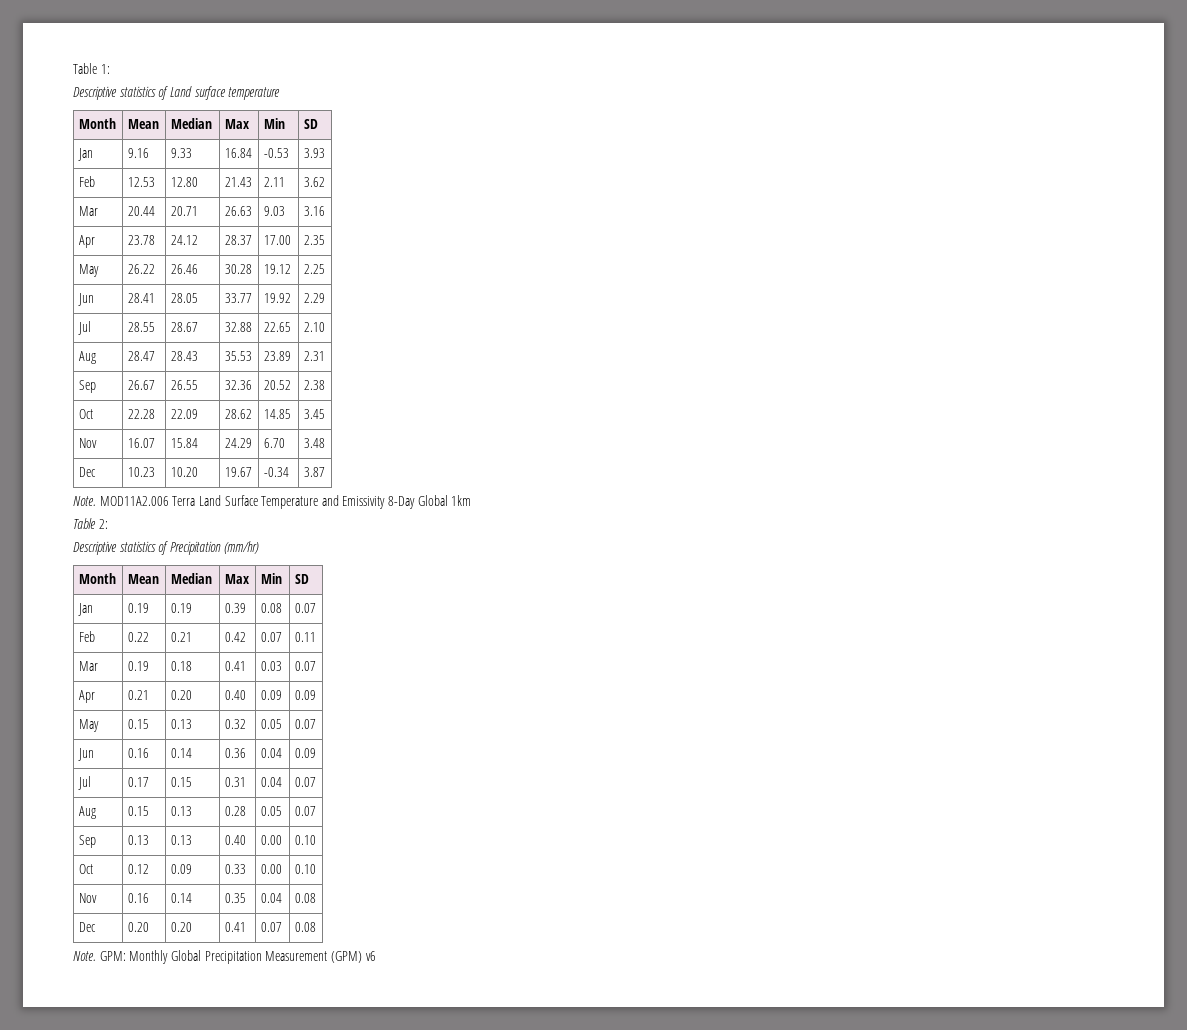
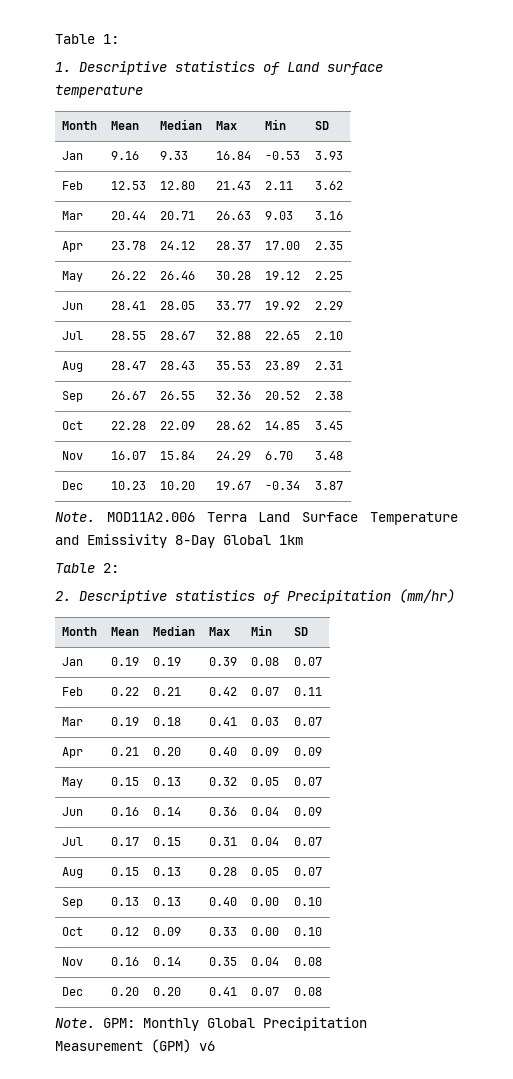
- Descriptive statistics of Land surface temperature
+ 1. Descriptive statistics of Land surface temperature
- Descriptive statistics of Precipitation (mm/hr)
+ 2. Descriptive statistics of Precipitation (mm/hr)

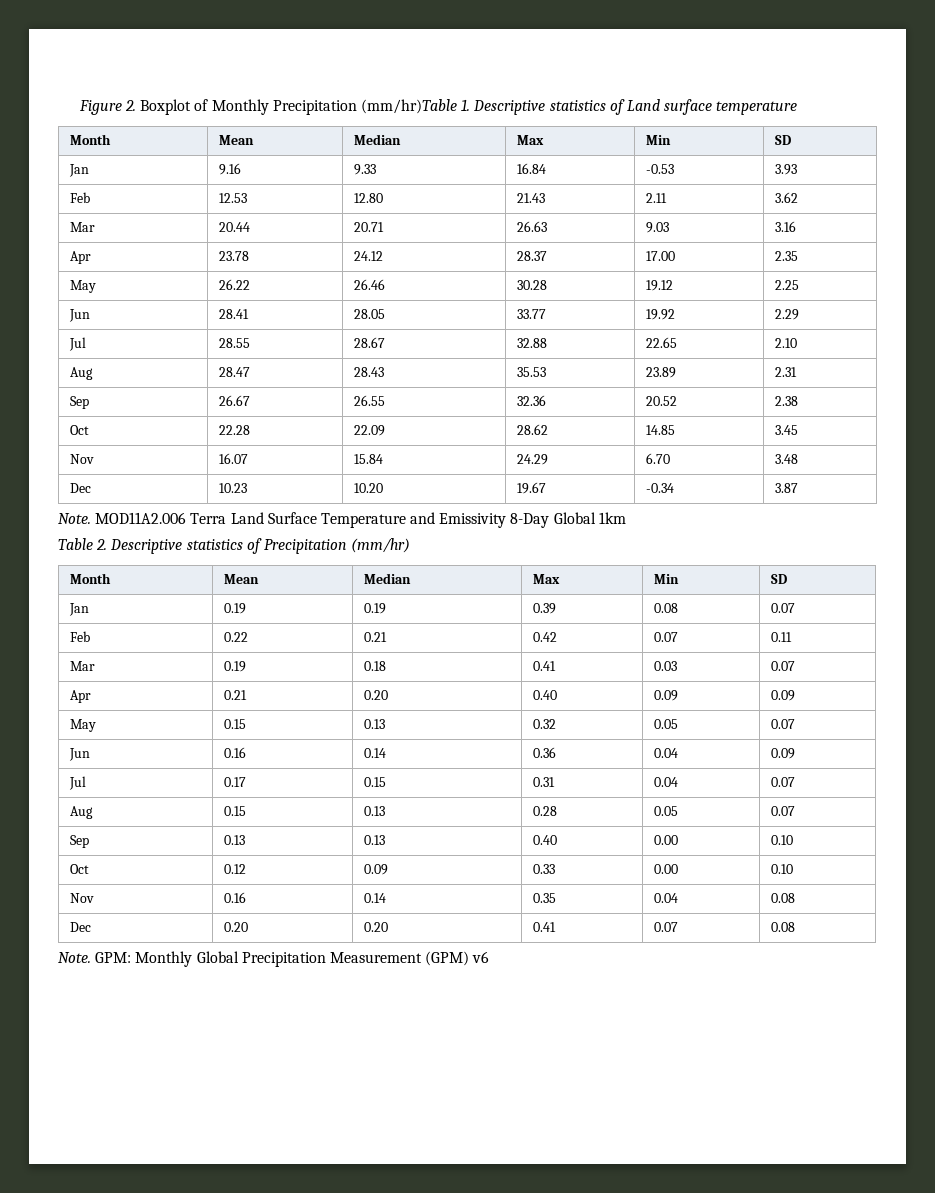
- Table 1:
- 1. Descriptive statistics of Land surface temperature
+ Figure 2. Boxplot of Monthly Precipitation (mm/hr)Table 1. Descriptive statistics of Land surface temperature
- Table 2:
- 2. Descriptive statistics of Precipitation (mm/hr)
+ Table 2. Descriptive statistics of Precipitation (mm/hr)

